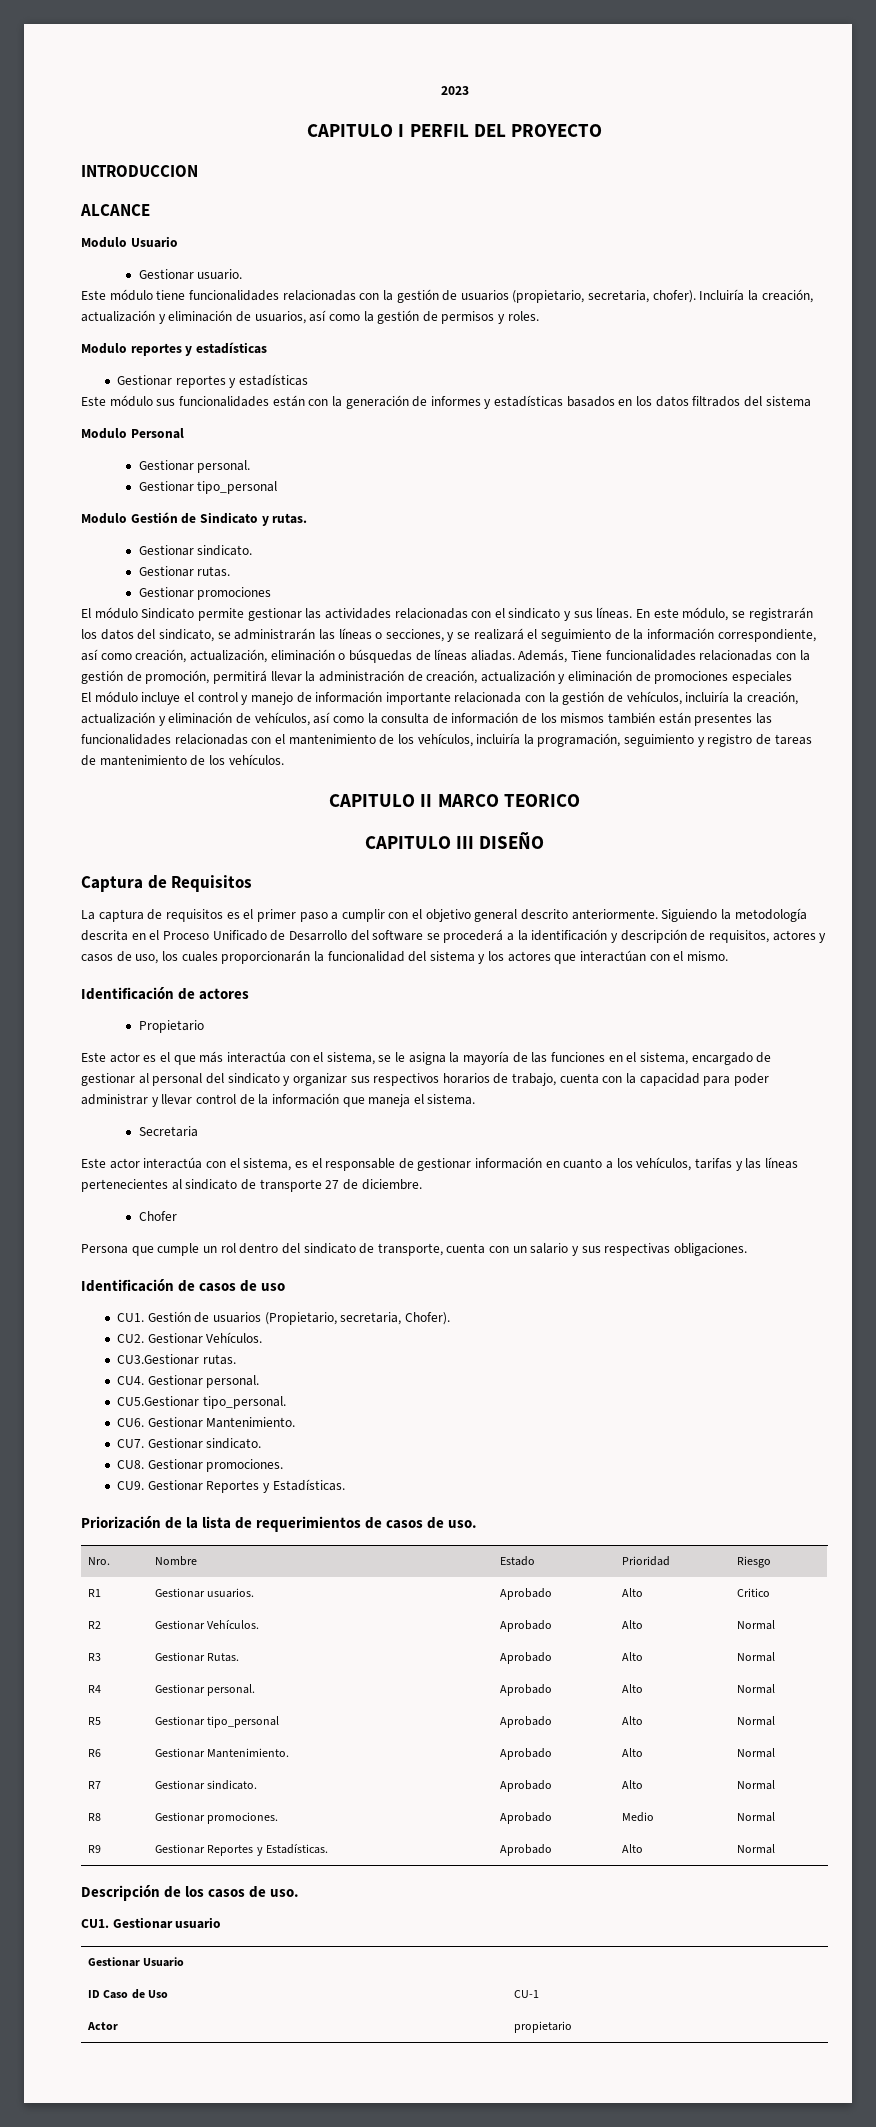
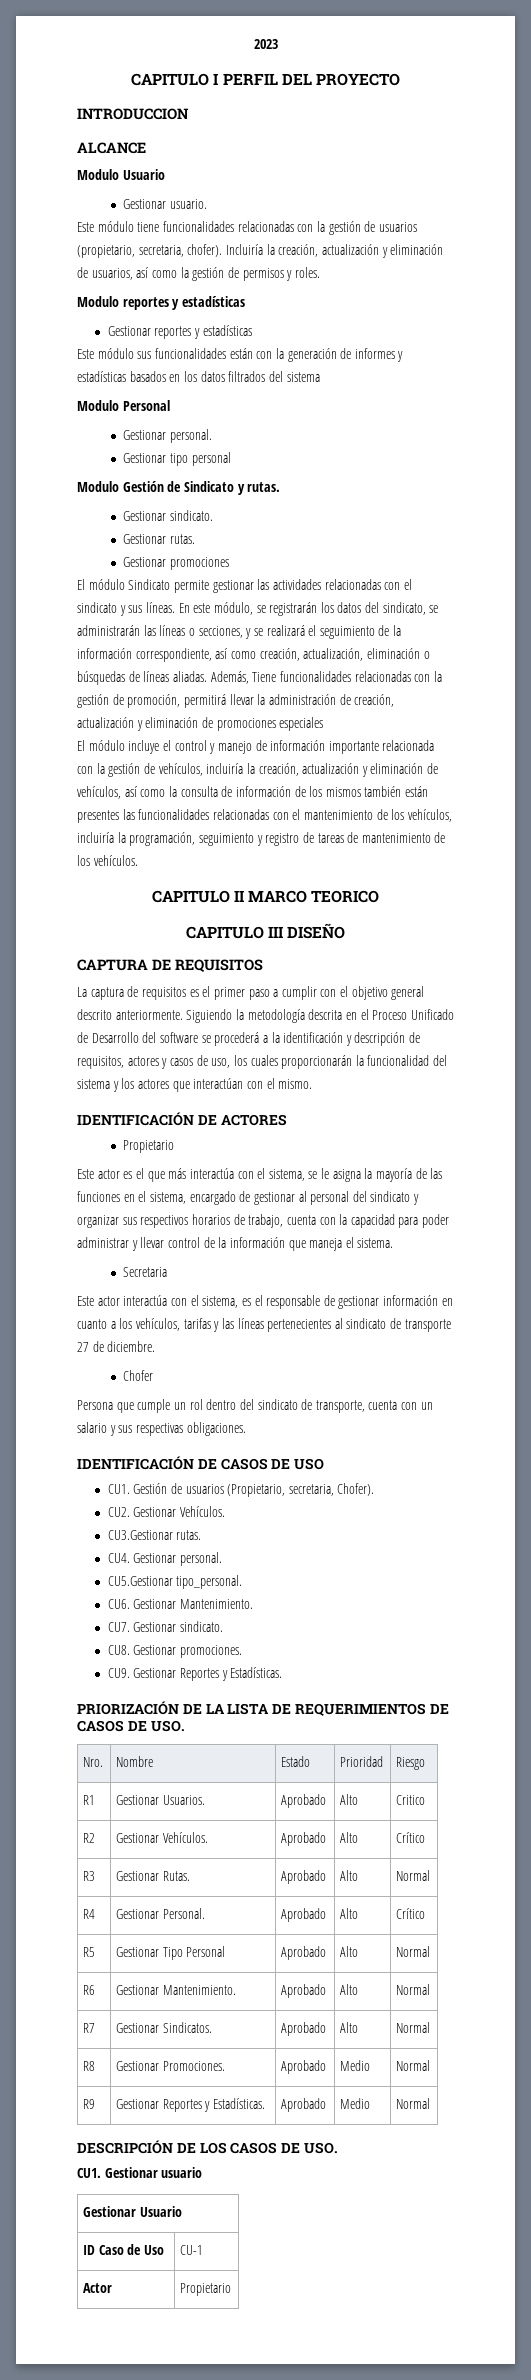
  Modulo Personal
  Gestionar personal.
- Gestionar tipo_personal
+ Gestionar tipo personal
- Captura de Requisitos
+ CAPTURA DE REQUISITOS
- Identificación de actores
+ IDENTIFICACIÓN DE ACTORES
- Identificación de casos de uso
+ IDENTIFICACIÓN DE CASOS DE USO
- Priorización de la lista de requerimientos de casos de uso.
+ PRIORIZACIÓN DE LA LISTA DE REQUERIMIENTOS DE CASOS DE USO.
- R1 | Gestionar usuarios. | Aprobado | Alto | Critico
+ R1 | Gestionar Usuarios. | Aprobado | Alto | Critico
- R2 | Gestionar Vehículos. | Aprobado | Alto | Normal
+ R2 | Gestionar Vehículos. | Aprobado | Alto | Crítico
- R4 | Gestionar personal. | Aprobado | Alto | Normal
+ R4 | Gestionar Personal. | Aprobado | Alto | Crítico
- R5 | Gestionar tipo_personal | Aprobado | Alto | Normal
+ R5 | Gestionar Tipo Personal | Aprobado | Alto | Normal
- R7 | Gestionar sindicato. | Aprobado | Alto | Normal
+ R7 | Gestionar Sindicatos. | Aprobado | Alto | Normal
- R8 | Gestionar promociones. | Aprobado | Medio | Normal
+ R8 | Gestionar Promociones. | Aprobado | Medio | Normal
- R9 | Gestionar Reportes y Estadísticas. | Aprobado | Alto | Normal
- Descripción de los casos de uso.
+ R9 | Gestionar Reportes y Estadísticas. | Aprobado | Medio | Normal
+ DESCRIPCIÓN DE LOS CASOS DE USO.
- Actor | propietario
+ Actor | Propietario

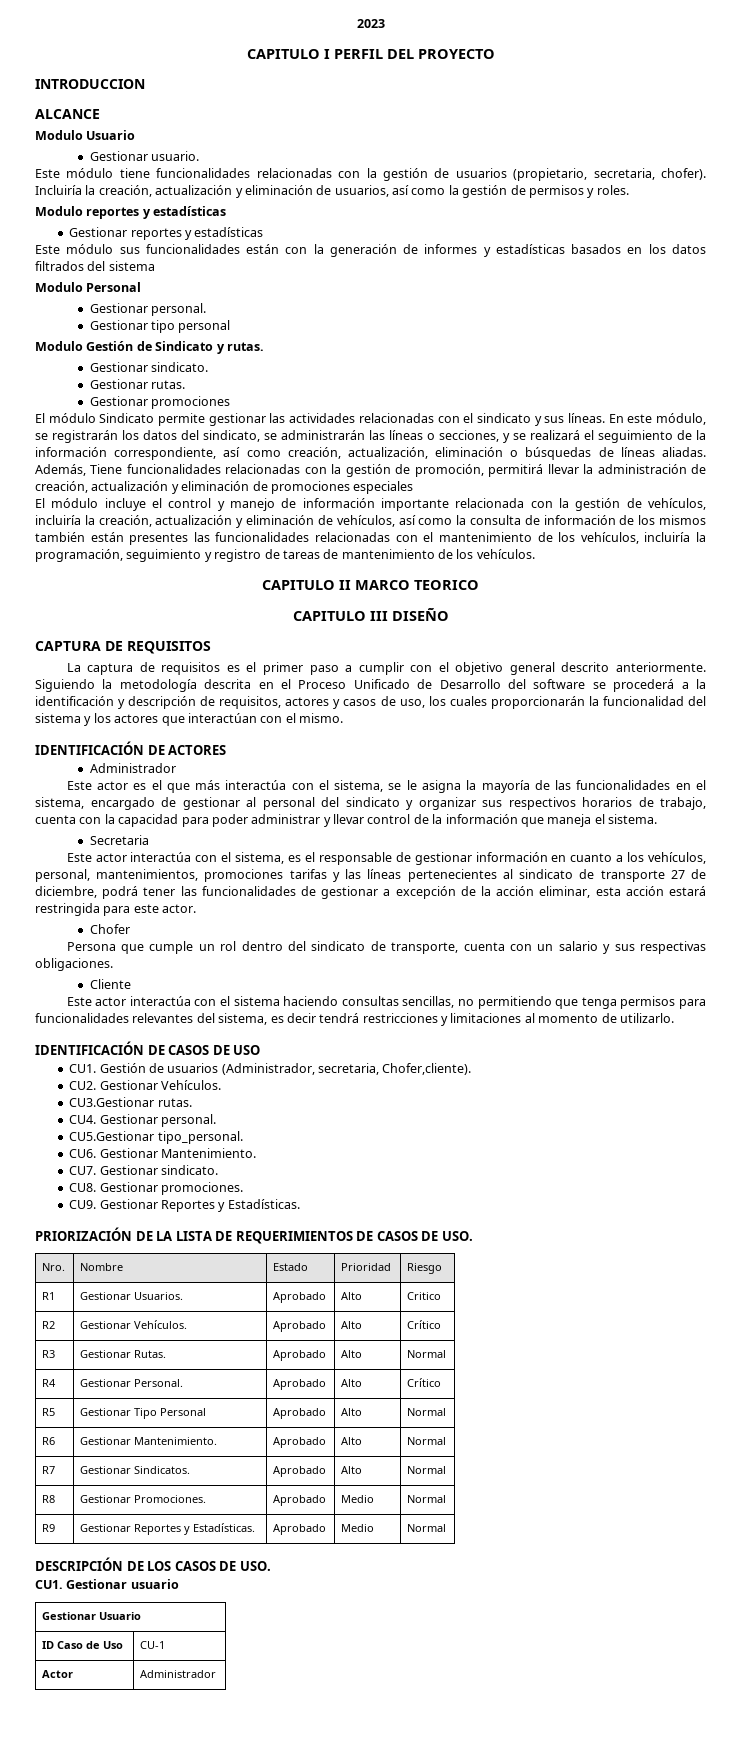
  IDENTIFICACIÓN DE ACTORES
- Propietario
+ Administrador
- Este actor es el que más interactúa con el sistema, se le asigna la mayoría de las funciones en el sistema, encargado de gestionar al personal del sindicato y organizar sus respectivos horarios de trabajo, cuenta con la capacidad para poder administrar y llevar control de la información que maneja el sistema.
+ Este actor es el que más interactúa con el sistema, se le asigna la mayoría de las funcionalidades en el sistema, encargado de gestionar al personal del sindicato y organizar sus respectivos horarios de trabajo, cuenta con la capacidad para poder administrar y llevar control de la información que maneja el sistema.
- Este actor interactúa con el sistema, es el responsable de gestionar información en cuanto a los vehículos, tarifas y las líneas pertenecientes al sindicato de transporte 27 de diciembre.
+ Este actor interactúa con el sistema, es el responsable de gestionar información en cuanto a los vehículos, personal, mantenimientos, promociones tarifas y las líneas pertenecientes al sindicato de transporte 27 de diciembre, podrá tener las funcionalidades de gestionar a excepción de la acción eliminar, esta acción estará restringida para este actor.
+ Cliente
+ Este actor interactúa con el sistema haciendo consultas sencillas, no permitiendo que tenga permisos para funcionalidades relevantes del sistema, es decir tendrá restricciones y limitaciones al momento de utilizarlo.
- CU1. Gestión de usuarios (Propietario, secretaria, Chofer).
+ CU1. Gestión de usuarios (Administrador, secretaria, Chofer,cliente).
- Actor | Propietario
+ Actor | Administrador

